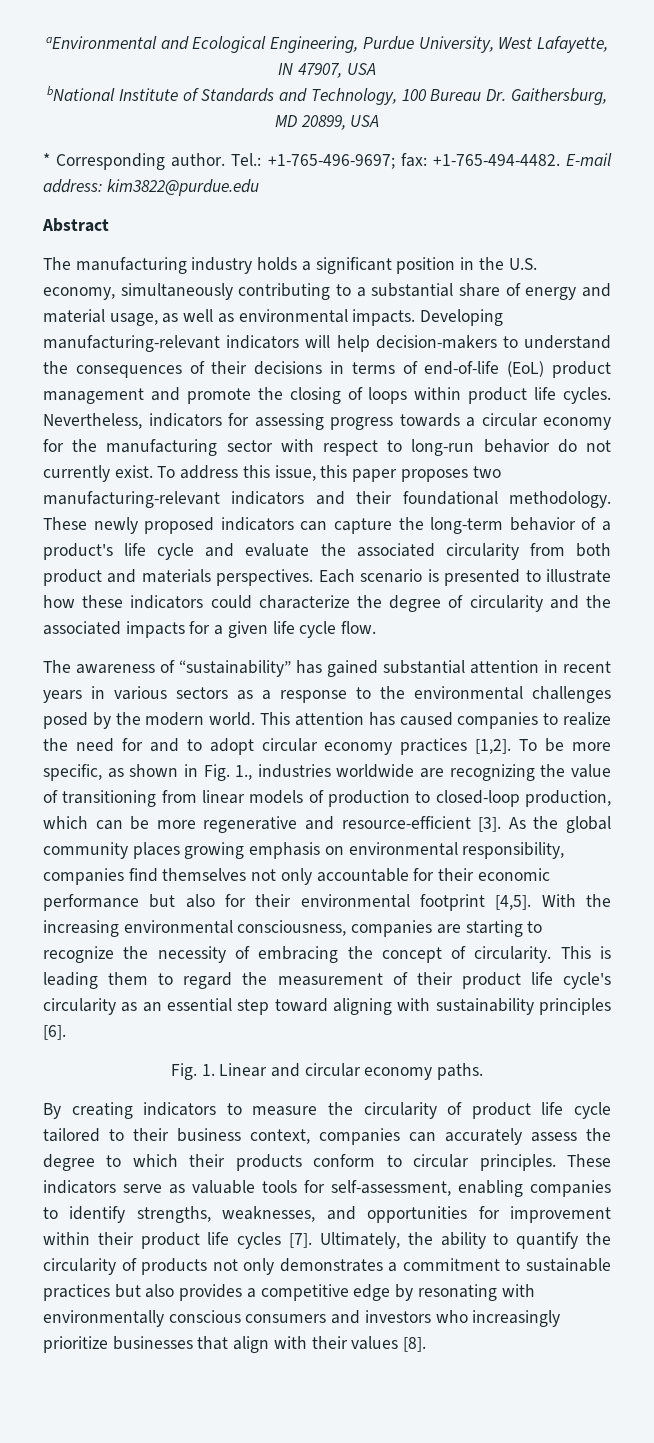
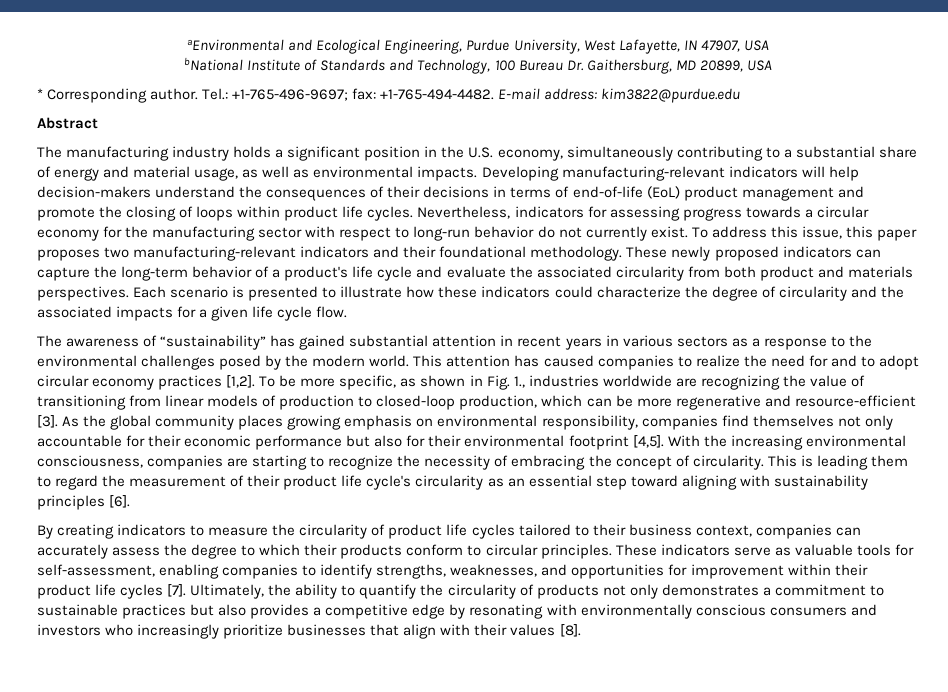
- Developing manufacturing-relevant indicators will help decision-makers to understand the consequences of their decisions in terms of end-of-life (EoL) product management and promote the closing of loops within product life cycles.
+ Developing manufacturing-relevant indicators will help decision-makers understand the consequences of their decisions in terms of end-of-life (EoL) product management and promote the closing of loops within product life cycles.
- Fig. 1. Linear and circular economy paths.
- By creating indicators to measure the circularity of product life cycle tailored to their business context, companies can accurately assess the degree to which their products conform to circular principles.
+ By creating indicators to measure the circularity of product life cycles tailored to their business context, companies can accurately assess the degree to which their products conform to circular principles.

